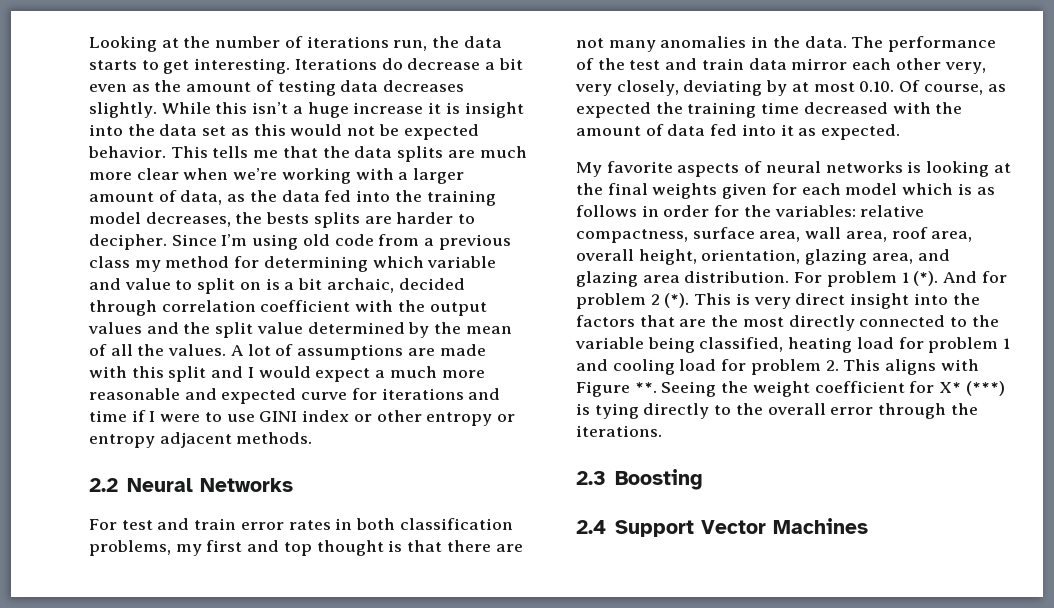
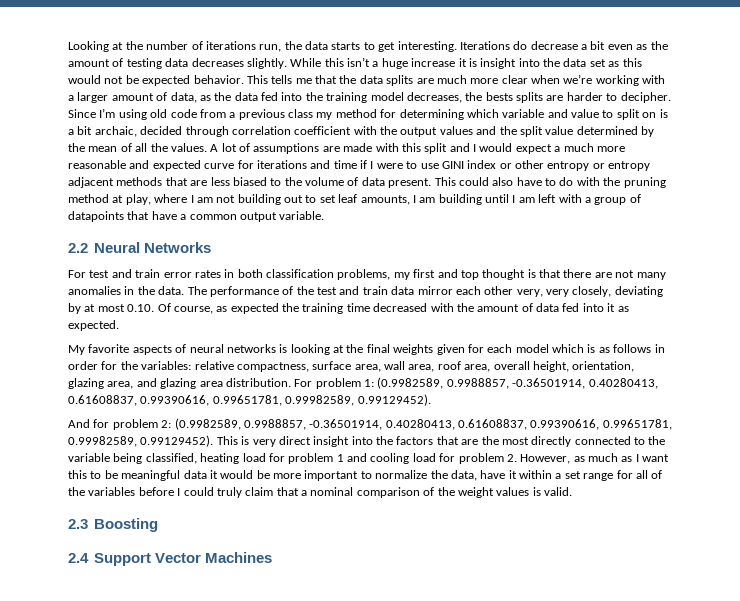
- A lot of assumptions are made with this split and I would expect a much more reasonable and expected curve for iterations and time if I were to use GINI index or other entropy or entropy adjacent methods.
+ A lot of assumptions are made with this split and I would expect a much more reasonable and expected curve for iterations and time if I were to use GINI index or other entropy or entropy adjacent methods that are less biased to the volume of data present. This could also have to do with the pruning method at play, where I am not building out to set leaf amounts, I am building until I am left with a group of datapoints that have a common output variable.
- For problem 1 (*). And for problem 2 (*). This is very direct insight into the factors that are the most directly connected to the variable being classified, heating load for problem 1 and cooling load for problem 2. This aligns with Figure **. Seeing the weight coefficient for X* (***) is tying directly to the overall error through the iterations.
+ For problem 1: (0.9982589, 0.9988857, -0.36501914, 0.40280413, 0.61608837, 0.99390616, 0.99651781, 0.99982589, 0.99129452).
+ And for problem 2: (0.9982589, 0.9988857, -0.36501914, 0.40280413, 0.61608837, 0.99390616, 0.99651781, 0.99982589, 0.99129452). This is very direct insight into the factors that are the most directly connected to the variable being classified, heating load for problem 1 and cooling load for problem 2. However, as much as I want this to be meaningful data it would be more important to normalize the data, have it within a set range for all of the variables before I could truly claim that a nominal comparison of the weight values is valid.

